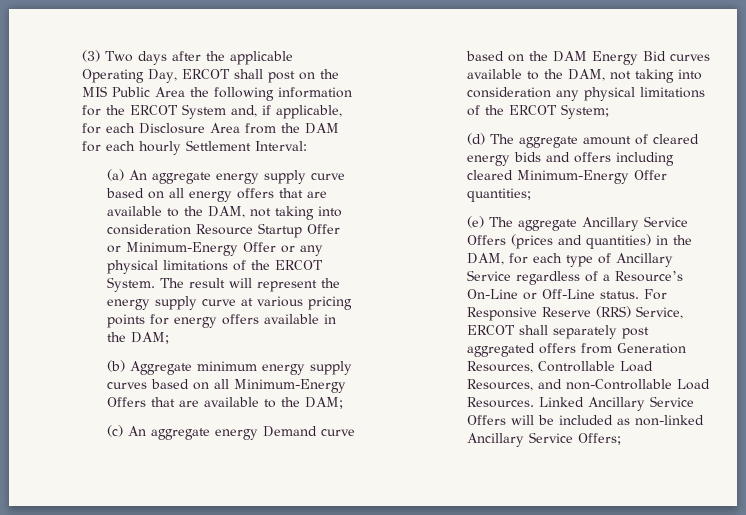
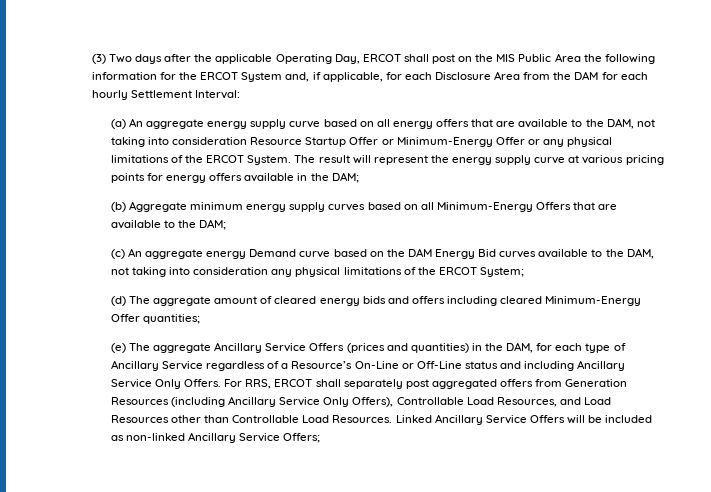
- (e) The aggregate Ancillary Service Offers (prices and quantities) in the DAM, for each type of Ancillary Service regardless of a Resource’s On-Line or Off-Line status. For Responsive Reserve (RRS) Service, ERCOT shall separately post aggregated offers from Generation Resources, Controllable Load Resources, and non-Controllable Load Resources.
+ (e) The aggregate Ancillary Service Offers (prices and quantities) in the DAM, for each type of Ancillary Service regardless of a Resource’s On-Line or Off-Line status and including Ancillary Service Only Offers. For RRS, ERCOT shall separately post aggregated offers from Generation Resources (including Ancillary Service Only Offers), Controllable Load Resources, and Load Resources other than Controllable Load Resources.

